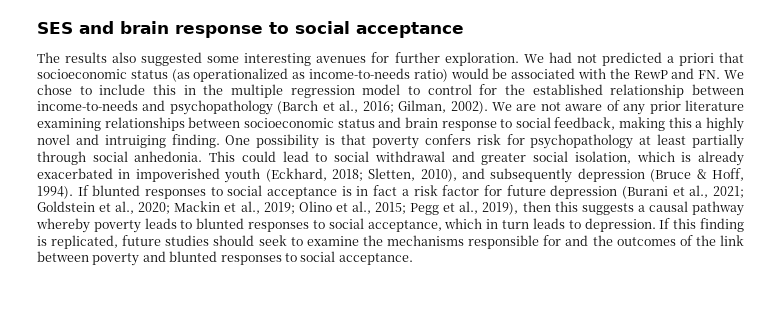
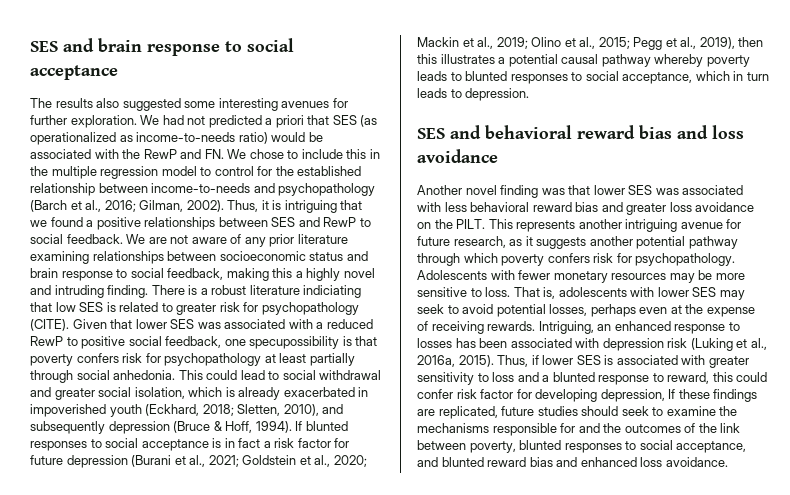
- We had not predicted a priori that socioeconomic status (as operationalized as income-to-needs ratio) would be associated with the RewP and FN. We chose to include this in the multiple regression model to control for the established relationship between income-to-needs and psychopathology (Barch et al., 2016; Gilman, 2002).
+ We had not predicted a priori that SES (as operationalized as income-to-needs ratio) would be associated with the RewP and FN. We chose to include this in the multiple regression model to control for the established relationship between income-to-needs and psychopathology (Barch et al., 2016; Gilman, 2002).
+ Thus, it is intriguing that we found a positive relationships between SES and RewP to social feedback.
- We are not aware of any prior literature examining relationships between socioeconomic status and brain response to social feedback, making this a highly novel and intruiging finding. One possibility is that poverty confers risk for psychopathology at least partially through social anhedonia.
+ We are not aware of any prior literature examining relationships between socioeconomic status and brain response to social feedback, making this a highly novel and intruding finding. There is a robust literature indiciating that low SES is related to greater risk for psychopathology (CITE). Given that lower SES was associated with a reduced RewP to positive social feedback, one specupossibility is that poverty confers risk for psychopathology at least partially through social anhedonia.
- Pegg et al., 2019), then this suggests a causal pathway whereby poverty leads to blunted responses to social acceptance, which in turn leads to depression. If this finding is replicated, future studies should seek to examine the mechanisms responsible for and the outcomes of the link between poverty and blunted responses to social acceptance.
+ Pegg et al., 2019), then this illustrates a potential causal pathway whereby poverty leads to blunted responses to social acceptance, which in turn leads to depression.
+ SES and behavioral reward bias and loss avoidance
+ Another novel finding was that lower SES was associated with less behavioral reward bias and greater loss avoidance on the PILT. This represents another intriguing avenue for future research, as it suggests another potential pathway through which poverty confers risk for psychopathology. Adolescents with fewer monetary resources may be more sensitive to loss. That is, adolescents with lower SES may seek to avoid potential losses, perhaps even at the expense of receiving rewards. Intriguing, an enhanced response to losses has been associated with depression risk (Luking et al., 2016a, 2015). Thus, if lower SES is associated with greater sensitivity to loss and a blunted response to reward, this could confer risk factor for developing depression, If these findings are replicated, future studies should seek to examine the mechanisms responsible for and the outcomes of the link between poverty, blunted responses to social acceptance, and blunted reward bias and enhanced loss avoidance.

